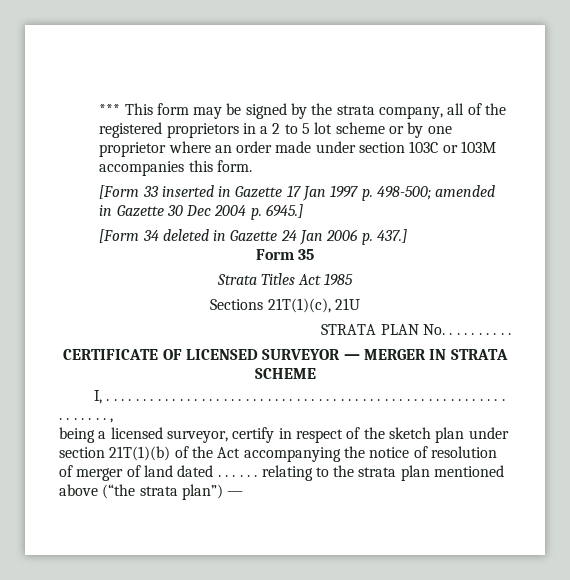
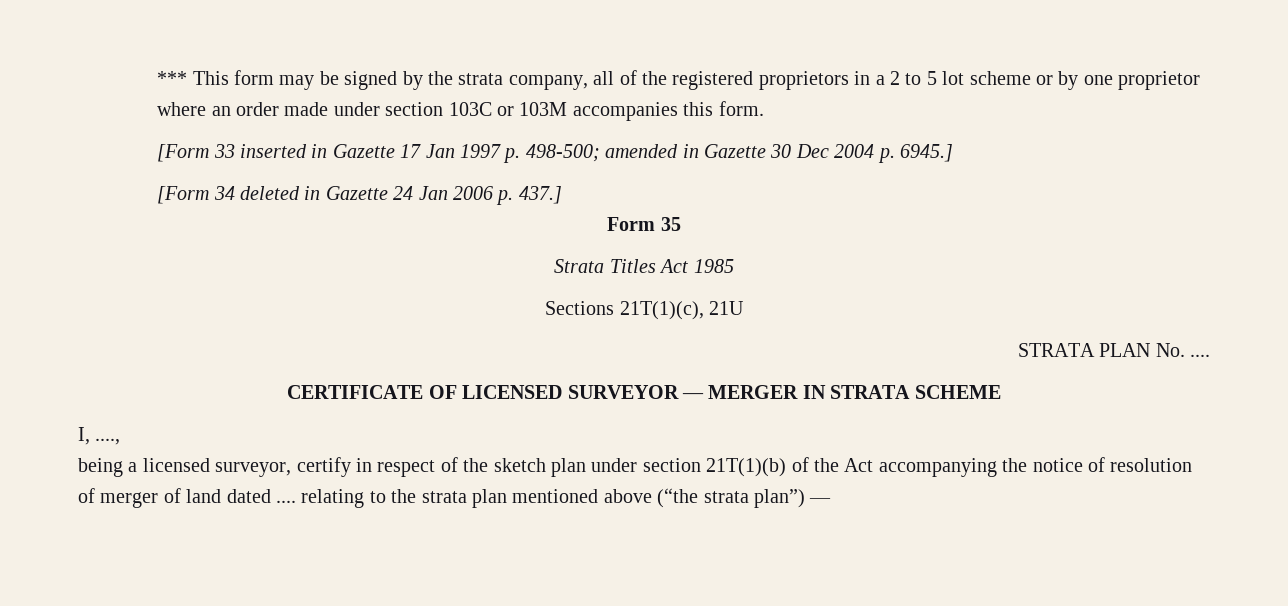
- STRATA PLAN No. . . . . . . . . .
+ STRATA PLAN No. ....
- I, . . . . . . . . . . . . . . . . . . . . . . . . . . . . . . . . . . . . . . . . . . . . . . . . . . . . . . . . . . . . . . ,
+ I, ....,
- being a licensed surveyor, certify in respect of the sketch plan under section 21T(1)(b) of the Act accompanying the notice of resolution of merger of land dated . . . . . . relating to the strata plan mentioned above (“the strata plan”) —
+ being a licensed surveyor, certify in respect of the sketch plan under section 21T(1)(b) of the Act accompanying the notice of resolution of merger of land dated .... relating to the strata plan mentioned above (“the strata plan”) —

